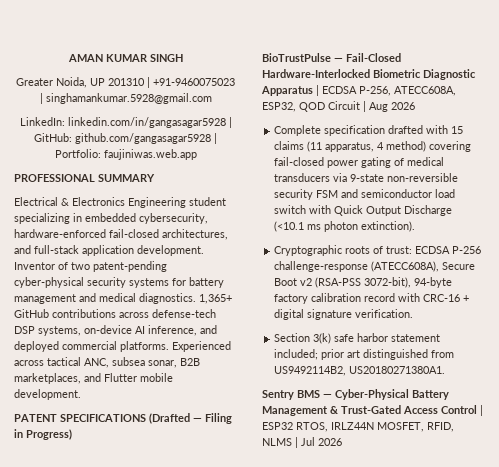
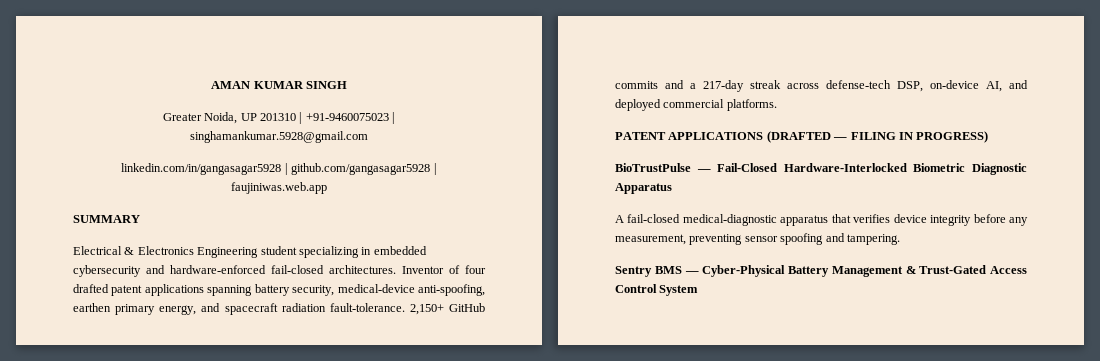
- LinkedIn: linkedin.com/in/gangasagar5928 | GitHub: github.com/gangasagar5928 | Portfolio: faujiniwas.web.app
+ linkedin.com/in/gangasagar5928 | github.com/gangasagar5928 | faujiniwas.web.app
- PROFESSIONAL SUMMARY
+ SUMMARY
- Electrical & Electronics Engineering student specializing in embedded cybersecurity, hardware-enforced fail-closed architectures, and full-stack application development. Inventor of two patent-pending cyber-physical security systems for battery management and medical diagnostics. 1,365+ GitHub contributions across defense-tech DSP systems, on-device AI inference, and deployed commercial platforms. Experienced across tactical ANC, subsea sonar, B2B marketplaces, and Flutter mobile development.
- PATENT SPECIFICATIONS (Drafted — Filing in Progress)
+ Electrical & Electronics Engineering student specializing in embedded cybersecurity and hardware-enforced fail-closed architectures. Inventor of four drafted patent applications spanning battery security, medical-device anti-spoofing, earthen primary energy, and spacecraft radiation fault-tolerance. 2,150+ GitHub commits and a 217-day streak across defense-tech DSP, on-device AI, and deployed commercial platforms.
+ PATENT APPLICATIONS (DRAFTED — FILING IN PROGRESS)
- BioTrustPulse — Fail-Closed Hardware-Interlocked Biometric Diagnostic Apparatus | ECDSA P-256, ATECC608A, ESP32, QOD Circuit | Aug 2026
- Complete specification drafted with 15 claims (11 apparatus, 4 method) covering fail-closed power gating of medical transducers via 9-state non-reversible security FSM and semiconductor load switch with Quick Output Discharge (<10.1 ms photon extinction).
- Cryptographic roots of trust: ECDSA P-256 challenge-response (ATECC608A), Secure Boot v2 (RSA-PSS 3072-bit), 94-byte factory calibration record with CRC-16 + digital signature verification.
- Section 3(k) safe harbor statement included; prior art distinguished from US9492114B2, US20180271380A1.
+ BioTrustPulse — Fail-Closed Hardware-Interlocked Biometric Diagnostic Apparatus
+ A fail-closed medical-diagnostic apparatus that verifies device integrity before any measurement, preventing sensor spoofing and tampering.
- Sentry BMS — Cyber-Physical Battery Management & Trust-Gated Access Control | ESP32 RTOS, IRLZ44N MOSFET, RFID, NLMS | Jul 2026
+ Sentry BMS — Cyber-Physical Battery Management & Trust-Gated Access Control System

